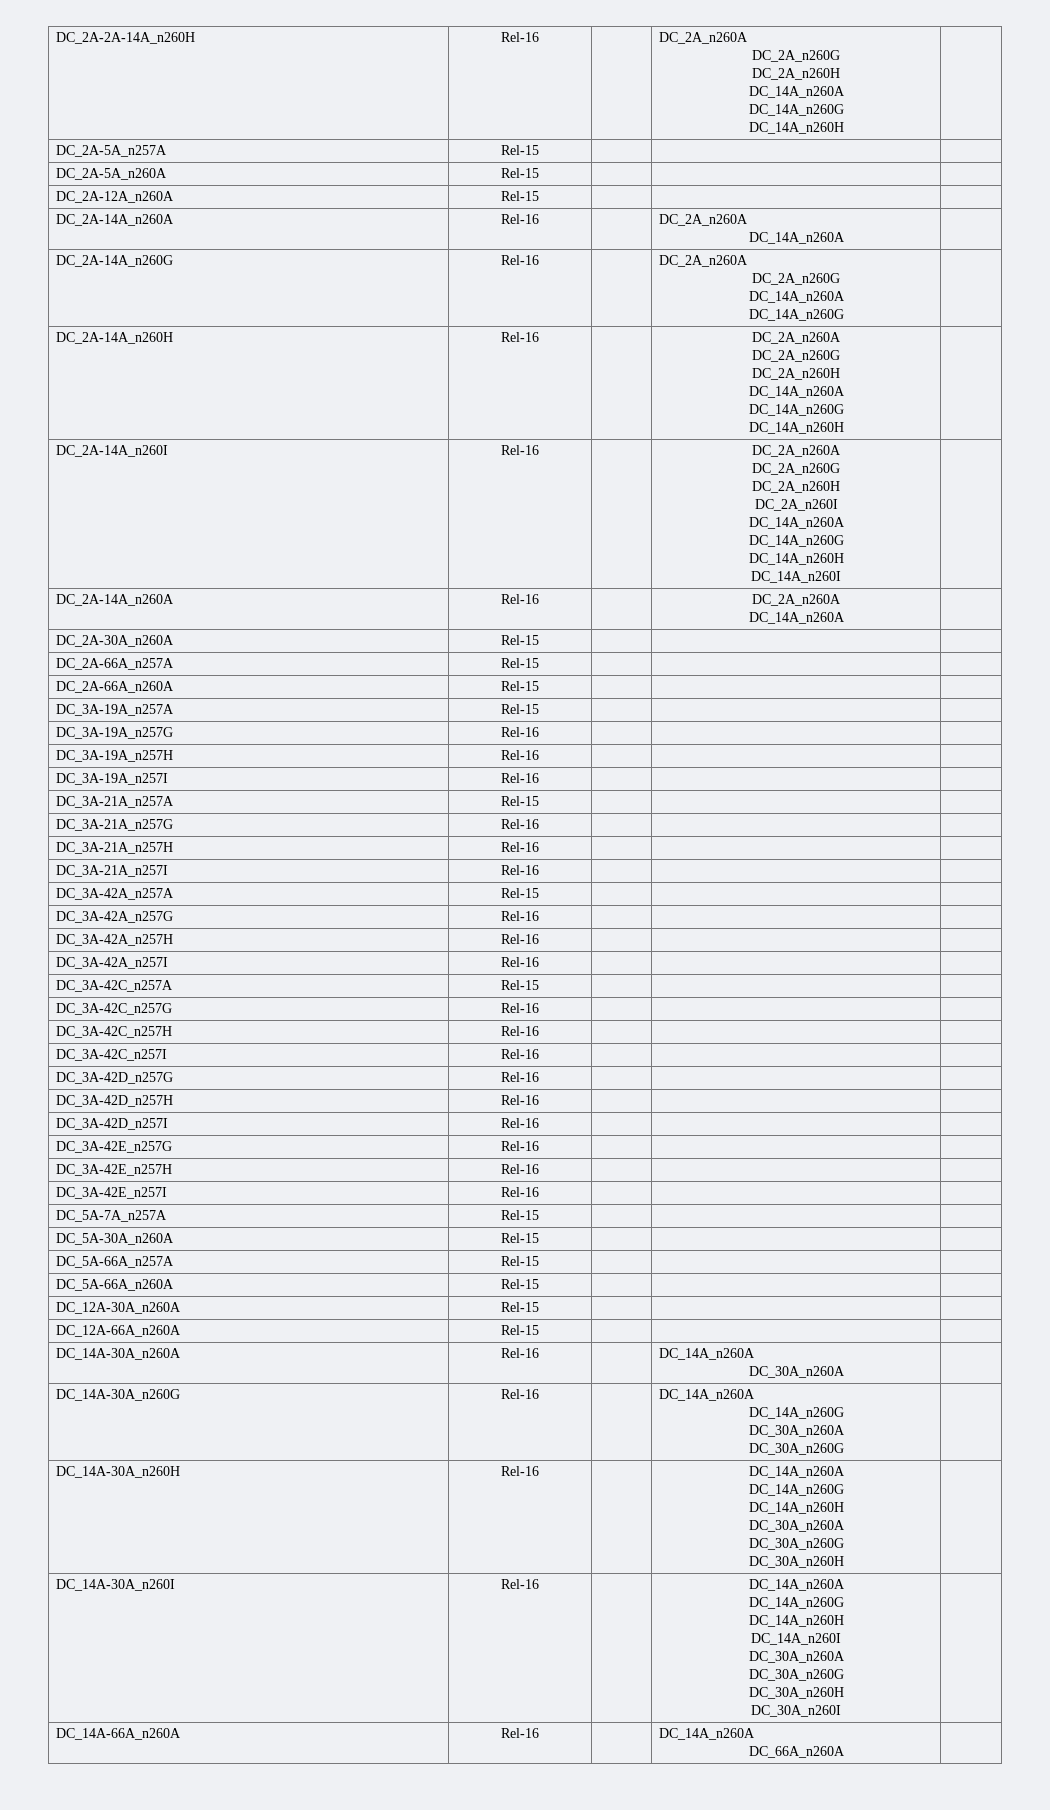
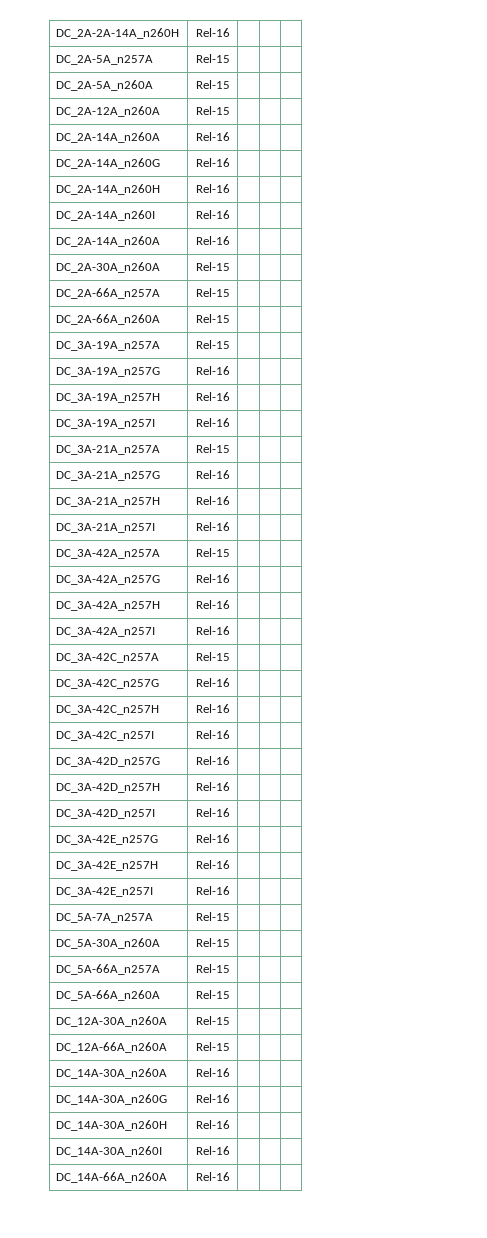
- DC_2A-2A-14A_n260H | Rel-16 | | DC_2A_n260A
- DC_2A_n260G
- DC_2A_n260H
- DC_14A_n260A
- DC_14A_n260G
- DC_14A_n260H |
+ DC_2A-2A-14A_n260H | Rel-16 | | |
  DC_2A-12A_n260A | Rel-15 | | |
- DC_2A-14A_n260A | Rel-16 | | DC_2A_n260A
- DC_14A_n260A |
+ DC_2A-14A_n260A | Rel-16 | | |
- DC_2A-14A_n260G | Rel-16 | | DC_2A_n260A
- DC_2A_n260G
- DC_14A_n260A
- DC_14A_n260G |
- DC_2A-14A_n260H | Rel-16 | | DC_2A_n260A
- DC_2A_n260G
- DC_2A_n260H
- DC_14A_n260A
- DC_14A_n260G
- DC_14A_n260H |
- DC_2A-14A_n260I | Rel-16 | | DC_2A_n260A
- DC_2A_n260G
- DC_2A_n260H
- DC_2A_n260I
- DC_14A_n260A
- DC_14A_n260G
- DC_14A_n260H
- DC_14A_n260I |
- DC_2A-14A_n260A | Rel-16 | | DC_2A_n260A
- DC_14A_n260A |
+ DC_2A-14A_n260G | Rel-16 | | |
+ DC_2A-14A_n260H | Rel-16 | | |
+ DC_2A-14A_n260I | Rel-16 | | |
+ DC_2A-14A_n260A | Rel-16 | | |
- DC_14A-30A_n260A | Rel-16 | | DC_14A_n260A
- DC_30A_n260A |
+ DC_14A-30A_n260A | Rel-16 | | |
- DC_14A-30A_n260G | Rel-16 | | DC_14A_n260A
- DC_14A_n260G
- DC_30A_n260A
- DC_30A_n260G |
- DC_14A-30A_n260H | Rel-16 | | DC_14A_n260A
- DC_14A_n260G
- DC_14A_n260H
- DC_30A_n260A
- DC_30A_n260G
- DC_30A_n260H |
- DC_14A-30A_n260I | Rel-16 | | DC_14A_n260A
- DC_14A_n260G
- DC_14A_n260H
- DC_14A_n260I
- DC_30A_n260A
- DC_30A_n260G
- DC_30A_n260H
- DC_30A_n260I |
+ DC_14A-30A_n260G | Rel-16 | | |
+ DC_14A-30A_n260H | Rel-16 | | |
+ DC_14A-30A_n260I | Rel-16 | | |
- DC_14A-66A_n260A | Rel-16 | | DC_14A_n260A
- DC_66A_n260A |
+ DC_14A-66A_n260A | Rel-16 | | |

